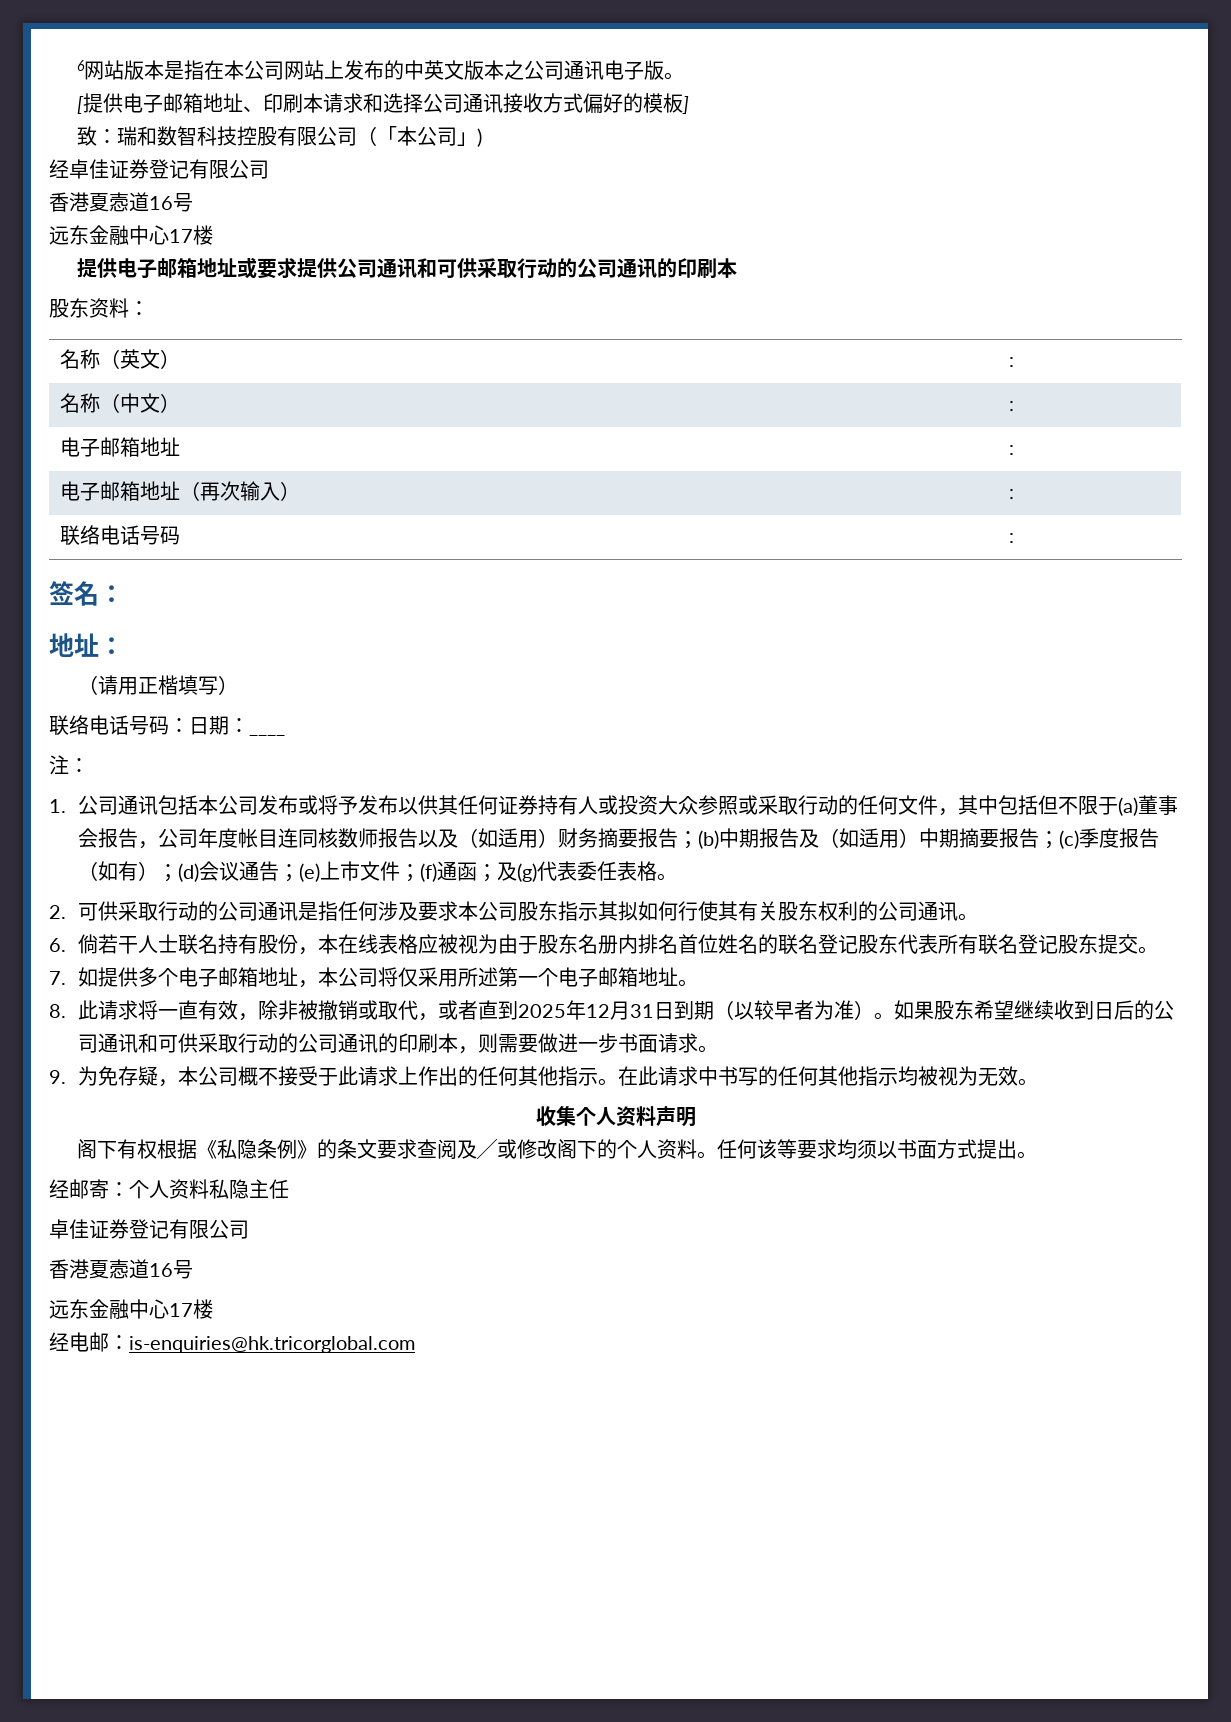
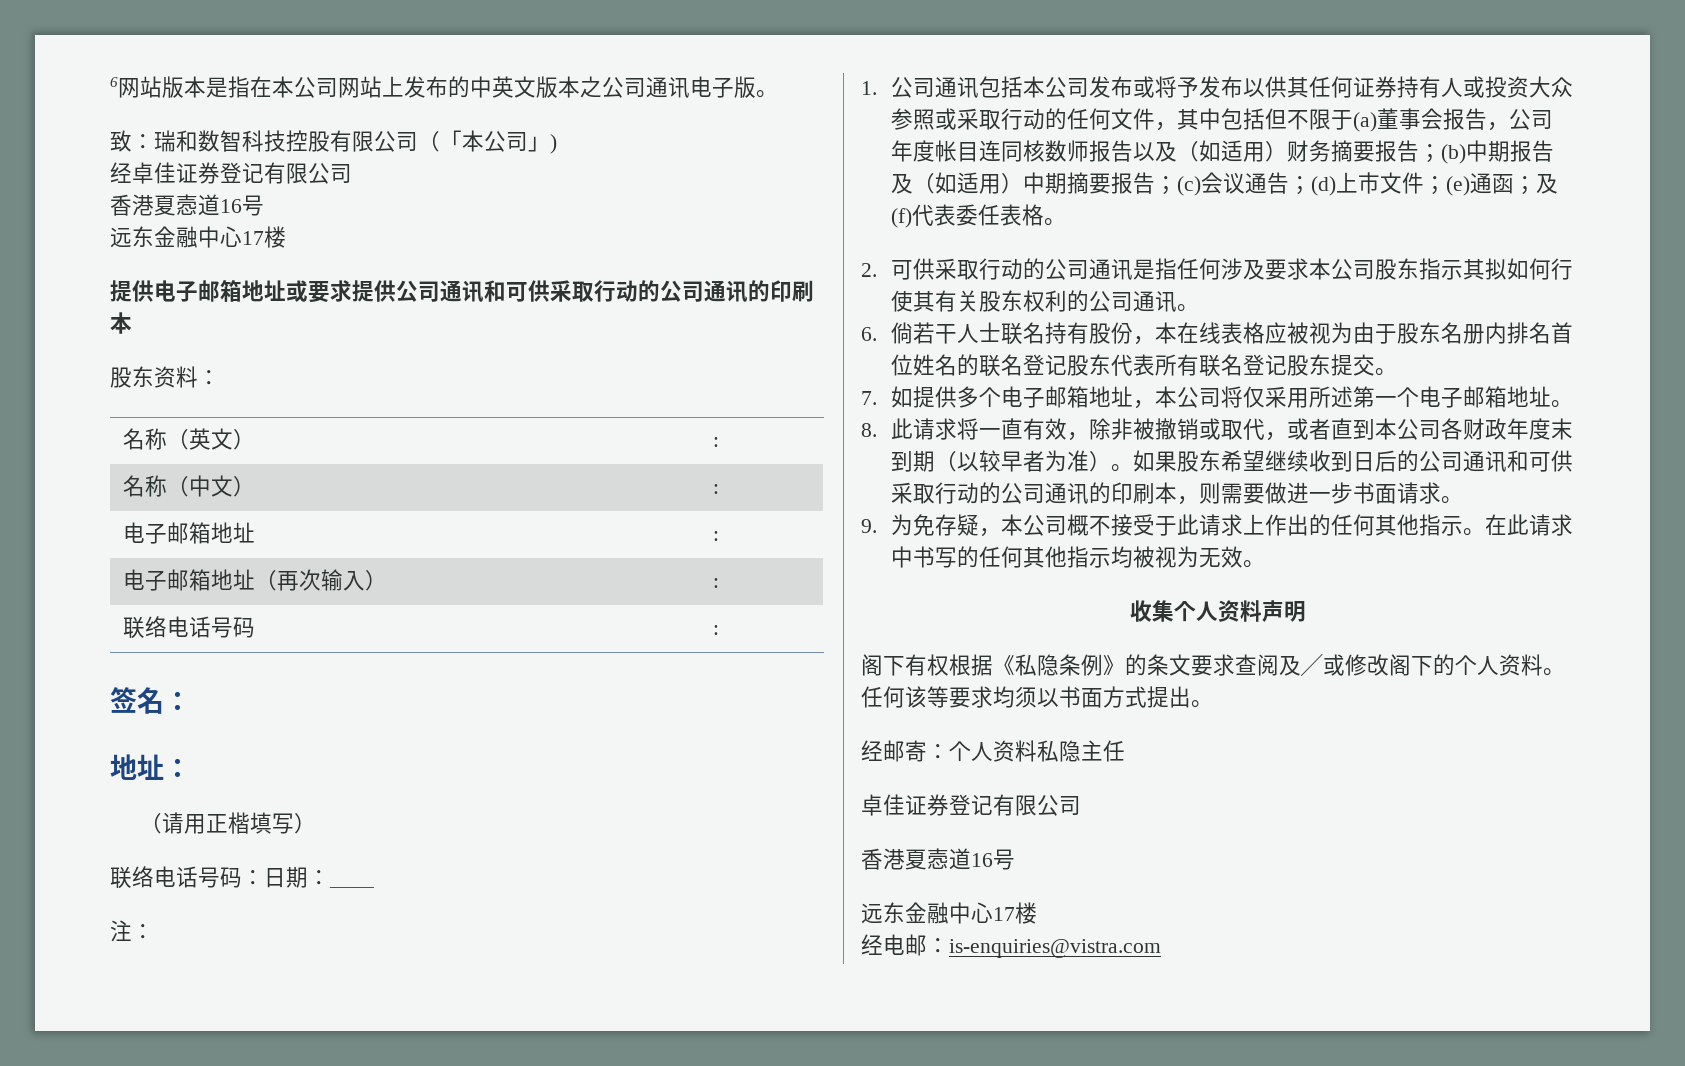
- [提供电子邮箱地址、印刷本请求和选择公司通讯接收方式偏好的模板]
- (c)季度报告（如有）；(d)会议通告；
+ (c)会议通告；
- (e)上市文件；
+ (d)上市文件；
- (f)通函；
+ (e)通函；
- 及(g)代表委任表格。
+ 及(f)代表委任表格。
- 8.此请求将一直有效，除非被撤销或取代，或者直到2025年12月31日到期（以较早者为准）。
+ 8.此请求将一直有效，除非被撤销或取代，或者直到本公司各财政年度末到期（以较早者为准）。
- 经电邮：is-enquiries@hk.tricorglobal.com
+ 经电邮：is-enquiries@vistra.com

